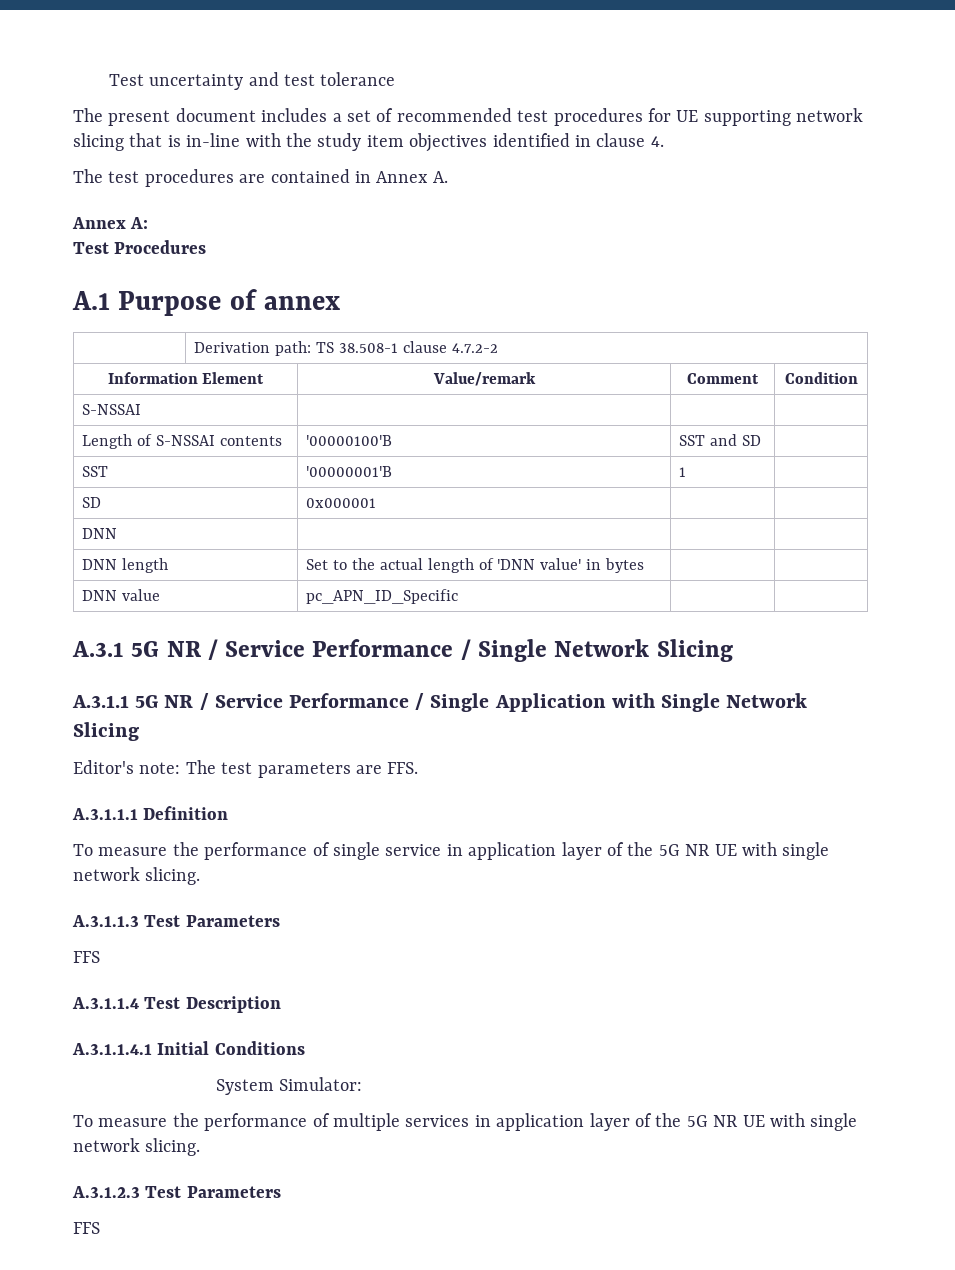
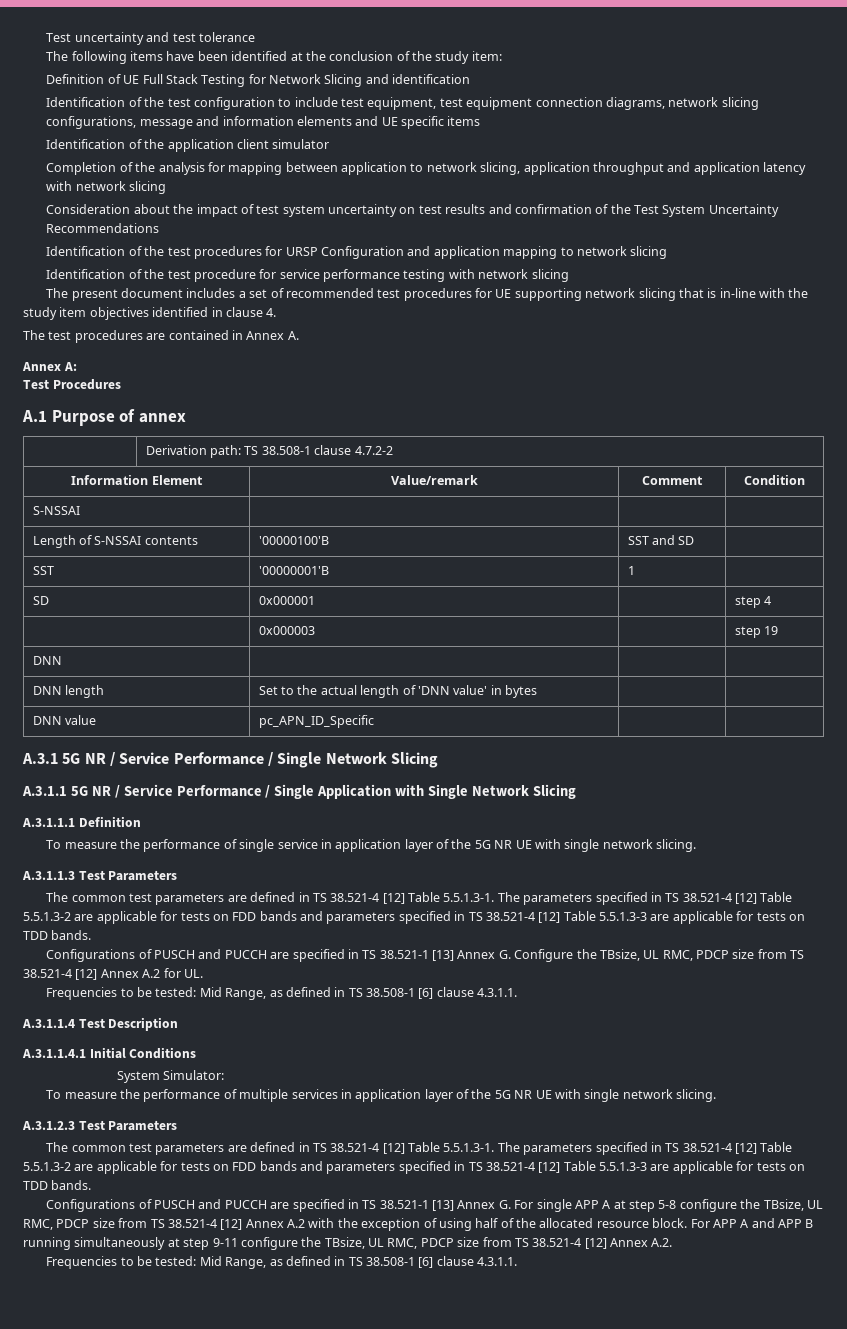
+ The following items have been identified at the conclusion of the study item:
+ Definition of UE Full Stack Testing for Network Slicing and identification
+ Identification of the test configuration to include test equipment, test equipment connection diagrams, network slicing configurations, message and information elements and UE specific items
+ Identification of the application client simulator
+ Completion of the analysis for mapping between application to network slicing, application throughput and application latency with network slicing
+ Consideration about the impact of test system uncertainty on test results and confirmation of the Test System Uncertainty Recommendations
+ Identification of the test procedures for URSP Configuration and application mapping to network slicing
+ Identification of the test procedure for service performance testing with network slicing
- SD | 0x000001 | |
+ SD | 0x000001 | | step 4
+ | 0x000003 | | step 19
- Editor's note: The test parameters are FFS.
  A.3.1.1.3 Test Parameters
- FFS
+ The common test parameters are defined in TS 38.521-4 [12] Table 5.5.1.3-1. The parameters specified in TS 38.521-4 [12] Table 5.5.1.3-2 are applicable for tests on FDD bands and parameters specified in TS 38.521-4 [12] Table 5.5.1.3-3 are applicable for tests on TDD bands.
+ Configurations of PUSCH and PUCCH are specified in TS 38.521-1 [13] Annex G. Configure the TBsize, UL RMC, PDCP size from TS 38.521-4 [12] Annex A.2 for UL.
+ Frequencies to be tested: Mid Range, as defined in TS 38.508-1 [6] clause 4.3.1.1.
  A.3.1.2.3 Test Parameters
- FFS
+ The common test parameters are defined in TS 38.521-4 [12] Table 5.5.1.3-1. The parameters specified in TS 38.521-4 [12] Table 5.5.1.3-2 are applicable for tests on FDD bands and parameters specified in TS 38.521-4 [12] Table 5.5.1.3-3 are applicable for tests on TDD bands.
+ Configurations of PUSCH and PUCCH are specified in TS 38.521-1 [13] Annex G. For single APP A at step 5-8 configure the TBsize, UL RMC, PDCP size from TS 38.521-4 [12] Annex A.2 with the exception of using half of the allocated resource block. For APP A and APP B running simultaneously at step 9-11 configure the TBsize, UL RMC, PDCP size from TS 38.521-4 [12] Annex A.2.
+ Frequencies to be tested: Mid Range, as defined in TS 38.508-1 [6] clause 4.3.1.1.

